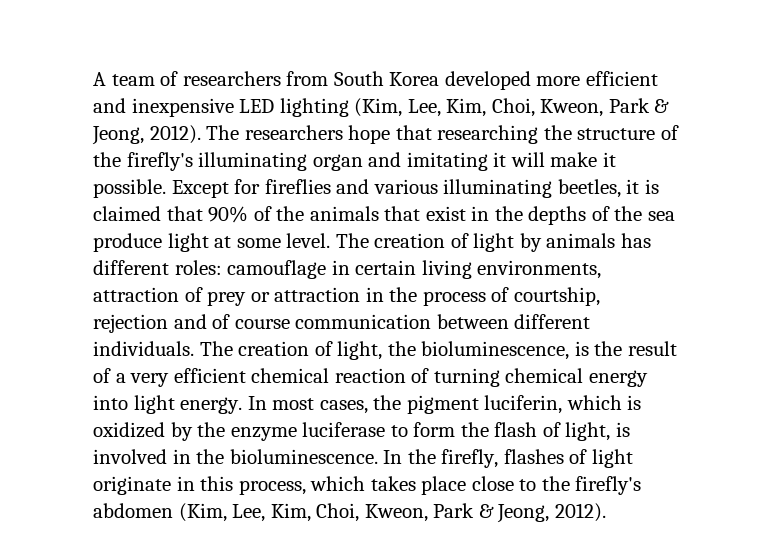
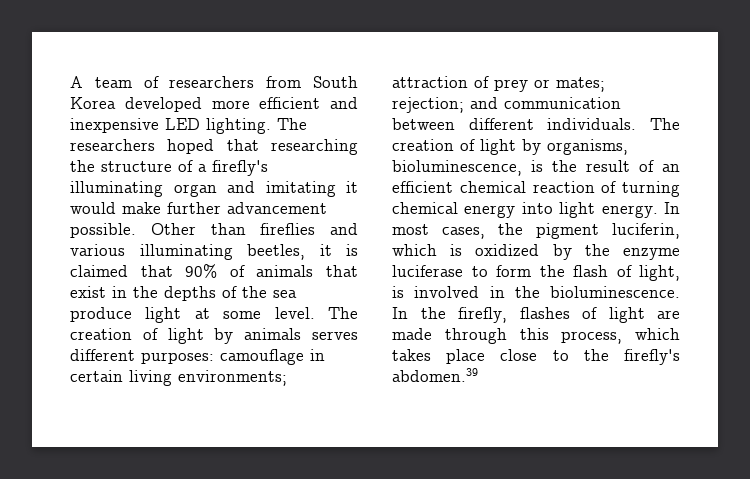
- A team of researchers from South Korea developed more efficient and inexpensive LED lighting (Kim, Lee, Kim, Choi, Kweon, Park & Jeong, 2012).
+ A team of researchers from South Korea developed more efficient and inexpensive LED lighting.
- The researchers hope that researching the structure of the firefly's illuminating organ and imitating it will make it possible. Except for fireflies and various illuminating beetles, it is claimed that 90% of the animals that exist in the depths of the sea produce light at some level.
+ The researchers hoped that researching the structure of a firefly's illuminating organ and imitating it would make further advancement possible. Other than fireflies and various illuminating beetles, it is claimed that 90% of animals that exist in the depths of the sea produce light at some level.
- The creation of light by animals has different roles: camouflage in certain living environments, attraction of prey or attraction in the process of courtship, rejection and of course communication between different individuals.
+ The creation of light by animals serves different purposes: camouflage in certain living environments; attraction of prey or mates; rejection; and communication between different individuals.
- The creation of light, the bioluminescence, is the result of a very efficient chemical reaction of turning chemical energy into light energy.
+ The creation of light by organisms, bioluminescence, is the result of an efficient chemical reaction of turning chemical energy into light energy.
- In the firefly, flashes of light originate in this process, which takes place close to the firefly's abdomen (Kim, Lee, Kim, Choi, Kweon, Park & Jeong, 2012).
+ In the firefly, flashes of light are made through this process, which takes place close to the firefly's abdomen.39

